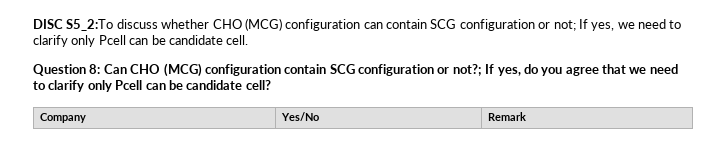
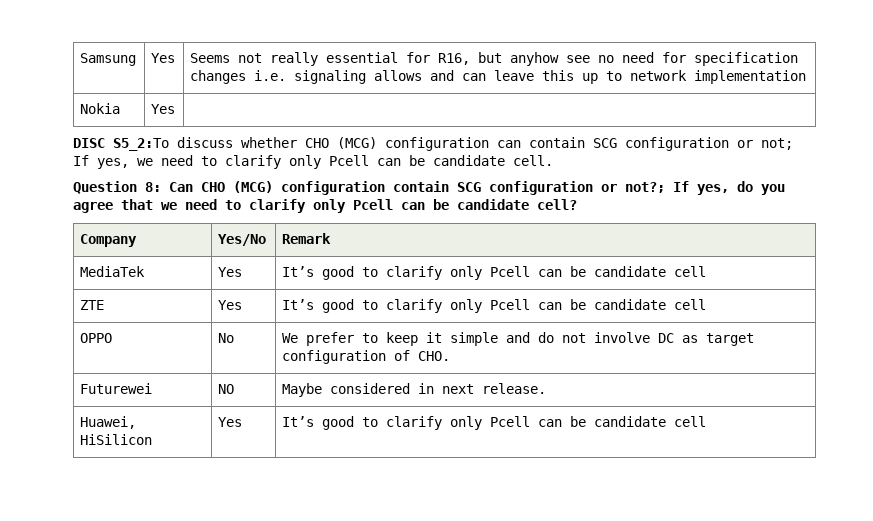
+ Samsung | Yes | Seems not really essential for R16, but anyhow see no need for specification changes i.e. signaling allows and can leave this up to network implementation
+ Nokia | Yes |
+ MediaTek | Yes | It’s good to clarify only Pcell can be candidate cell
+ ZTE | Yes | It’s good to clarify only Pcell can be candidate cell
+ OPPO | No | We prefer to keep it simple and do not involve DC as target configuration of CHO.
+ Futurewei | NO | Maybe considered in next release.
+ Huawei, HiSilicon | Yes | It’s good to clarify only Pcell can be candidate cell

